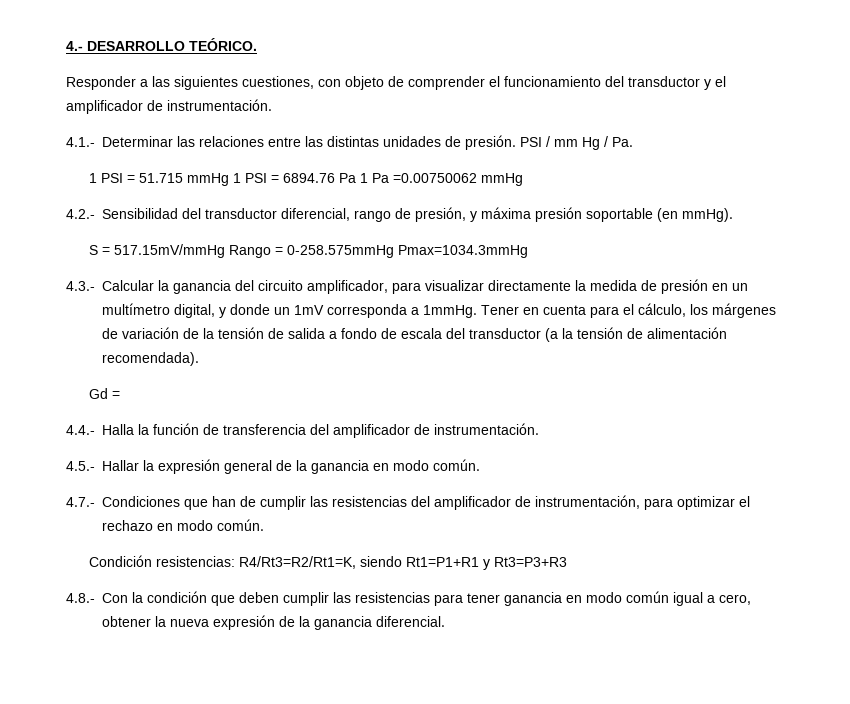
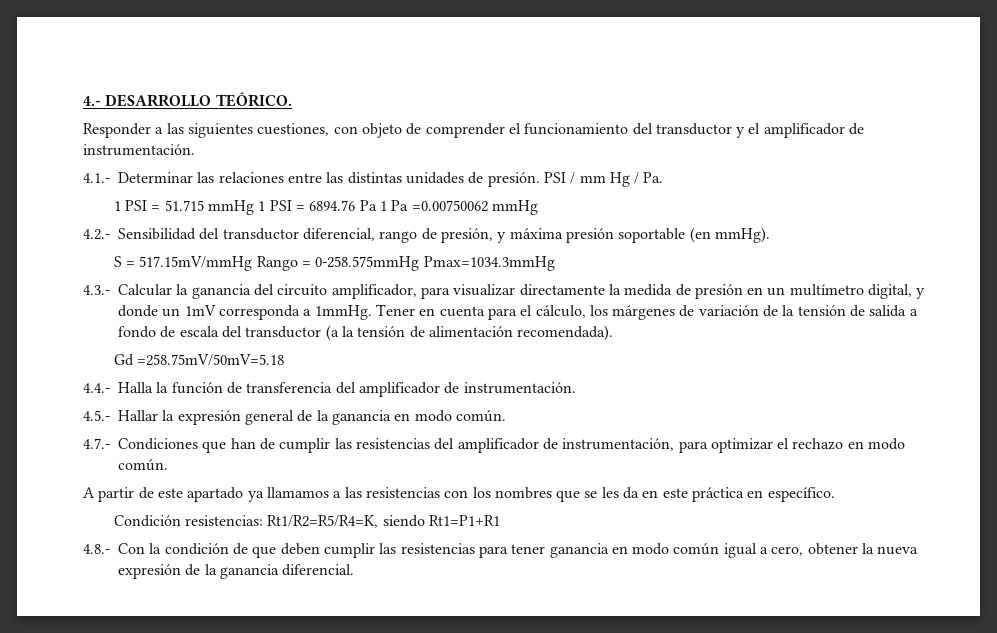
- Gd =
+ Gd =258.75mV/50mV=5.18
+ A partir de este apartado ya llamamos a las resistencias con los nombres que se les da en este práctica en específico.
- Condición resistencias: R4/Rt3=R2/Rt1=K, siendo Rt1=P1+R1 y Rt3=P3+R3
+ Condición resistencias: Rt1/R2=R5/R4=K, siendo Rt1=P1+R1
- 4.8.- Con la condición que deben cumplir las resistencias para tener ganancia en modo común igual a cero, obtener la nueva expresión de la ganancia diferencial.
+ 4.8.- Con la condición de que deben cumplir las resistencias para tener ganancia en modo común igual a cero, obtener la nueva expresión de la ganancia diferencial.

